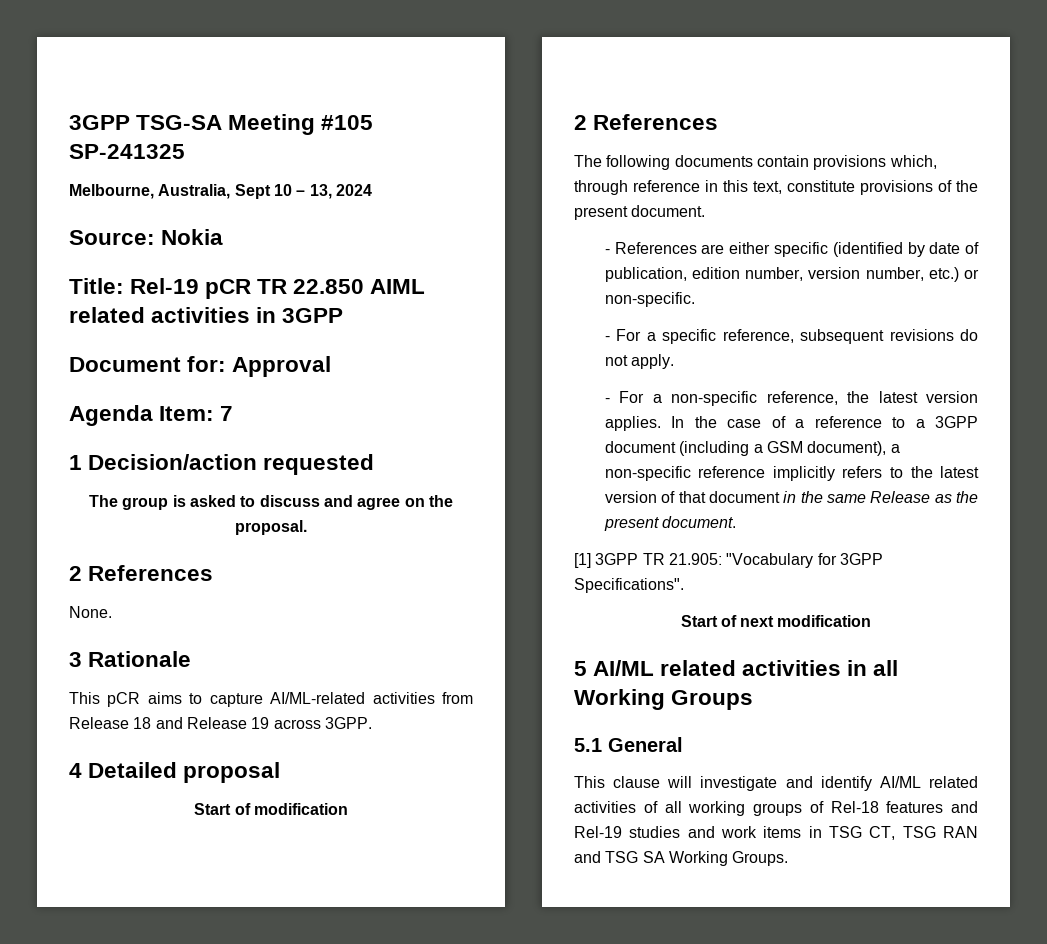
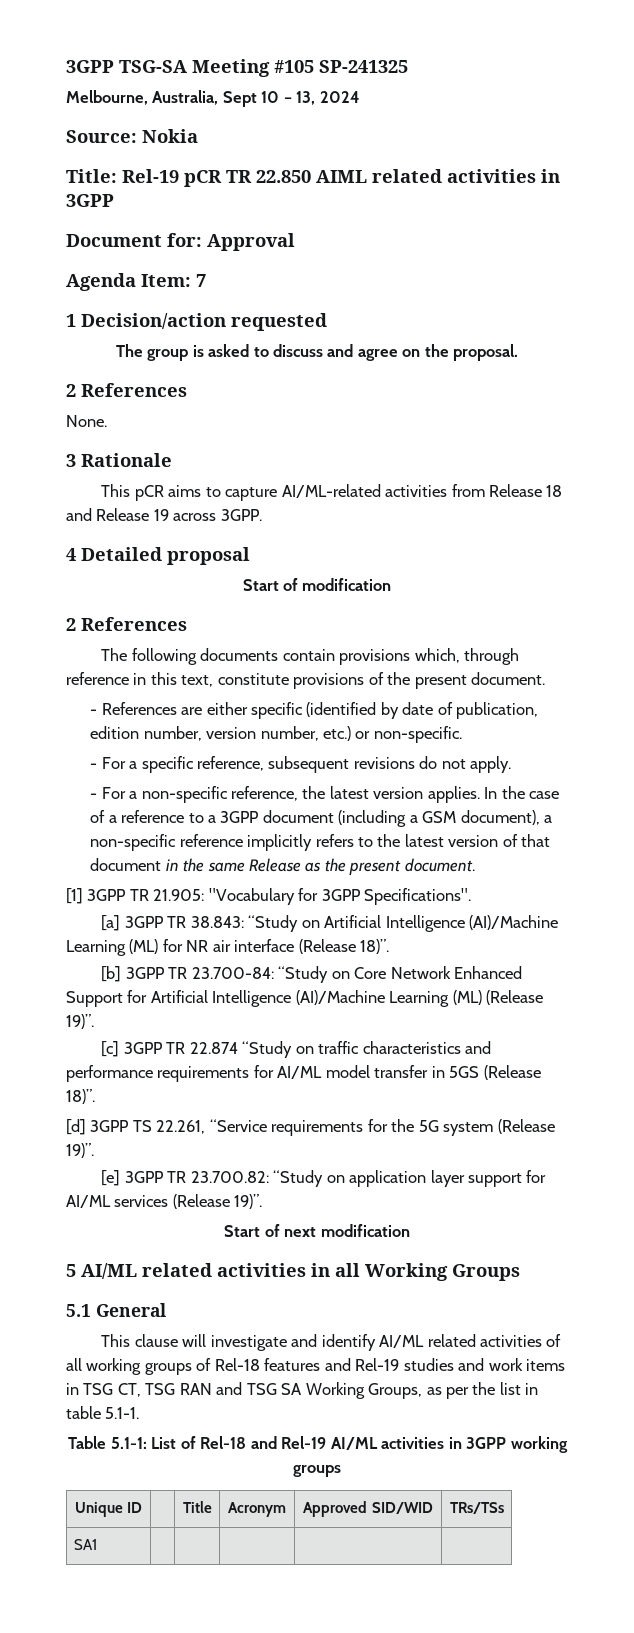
+ [a] 3GPP TR 38.843: “Study on Artificial Intelligence (AI)/Machine Learning (ML) for NR air interface (Release 18)”.
+ [b] 3GPP TR 23.700-84: “Study on Core Network Enhanced Support for Artificial Intelligence (AI)/Machine Learning (ML) (Release 19)”.
+ [c] 3GPP TR 22.874 “Study on traffic characteristics and performance requirements for AI/ML model transfer in 5GS (Release 18)”.
+ [d] 3GPP TS 22.261, “Service requirements for the 5G system (Release 19)”.
+ [e] 3GPP TR 23.700.82: “Study on application layer support for AI/ML services (Release 19)”.
- This clause will investigate and identify AI/ML related activities of all working groups of Rel-18 features and Rel-19 studies and work items in TSG CT, TSG RAN and TSG SA Working Groups.
+ This clause will investigate and identify AI/ML related activities of all working groups of Rel-18 features and Rel-19 studies and work items in TSG CT, TSG RAN and TSG SA Working Groups, as per the list in table 5.1-1.
+ Table 5.1-1: List of Rel-18 and Rel-19 AI/ML activities in 3GPP working groups
+ Unique ID | | Title | Acronym | Approved SID/WID | TRs/TSs
+ SA1 | | | | |

